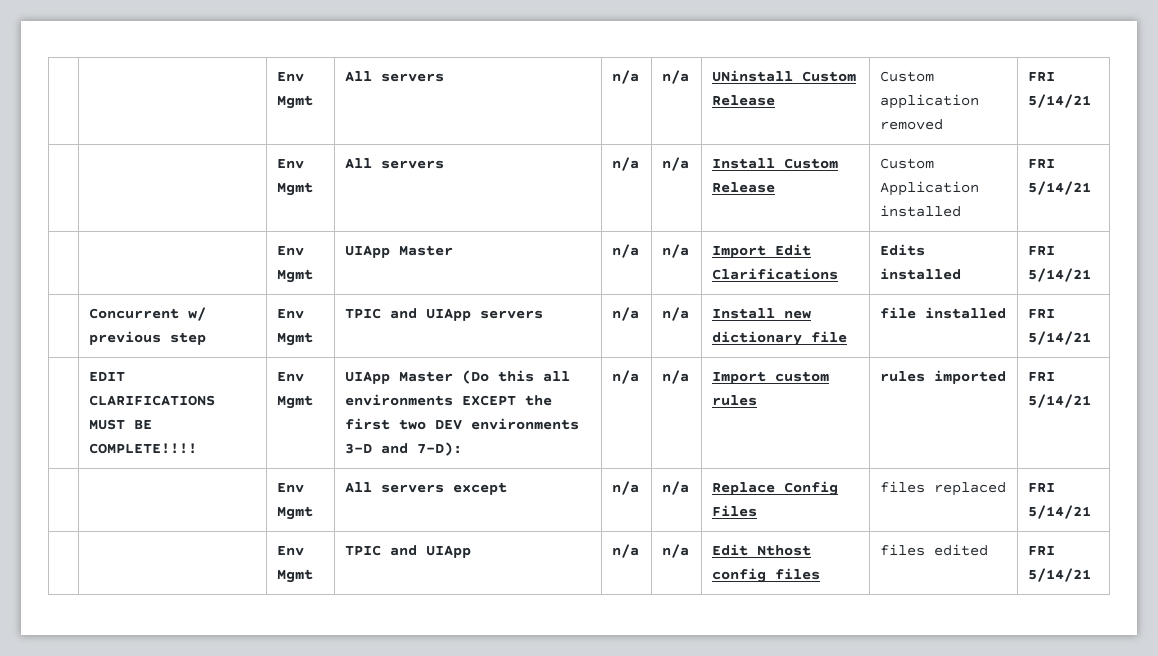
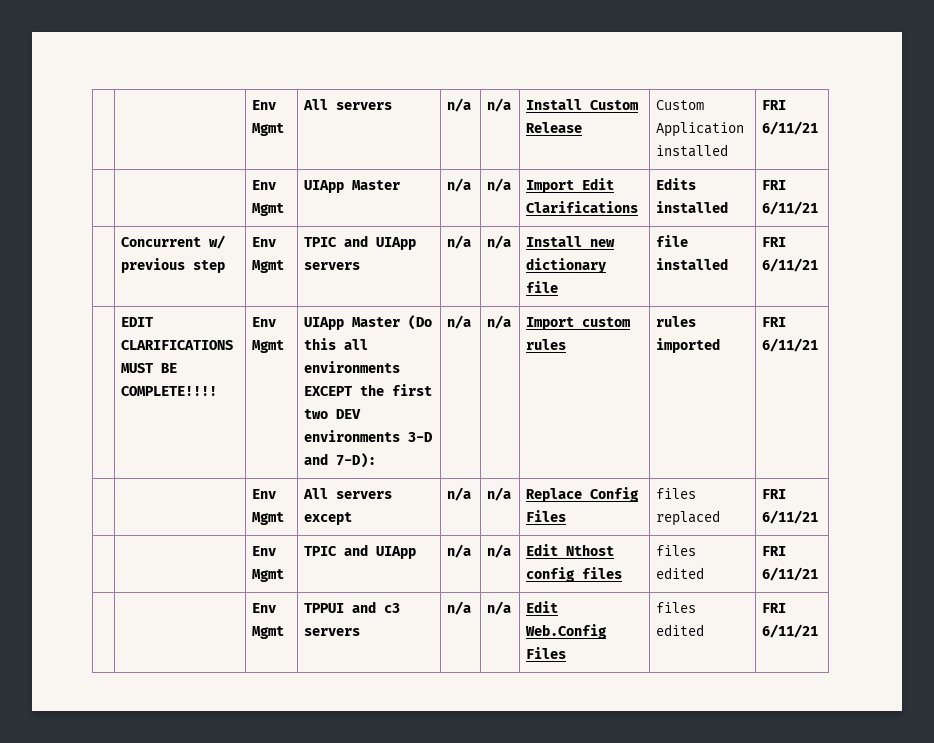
- | | Env Mgmt | All servers | n/a | n/a | UNinstall Custom Release | Custom application removed | FRI 5/14/21
- | | Env Mgmt | All servers | n/a | n/a | Install Custom Release | Custom Application installed | FRI 5/14/21
+ | | Env Mgmt | All servers | n/a | n/a | Install Custom Release | Custom Application installed | FRI 6/11/21
- | | Env Mgmt | UIApp Master | n/a | n/a | Import Edit Clarifications | Edits installed | FRI 5/14/21
+ | | Env Mgmt | UIApp Master | n/a | n/a | Import Edit Clarifications | Edits installed | FRI 6/11/21
- | Concurrent w/ previous step | Env Mgmt | TPIC and UIApp servers | n/a | n/a | Install new dictionary file | file installed | FRI 5/14/21
+ | Concurrent w/ previous step | Env Mgmt | TPIC and UIApp servers | n/a | n/a | Install new dictionary file | file installed | FRI 6/11/21
- | EDIT CLARIFICATIONS MUST BE COMPLETE!!!! | Env Mgmt | UIApp Master (Do this all environments EXCEPT the first two DEV environments 3-D and 7-D): | n/a | n/a | Import custom rules | rules imported | FRI 5/14/21
+ | EDIT CLARIFICATIONS MUST BE COMPLETE!!!! | Env Mgmt | UIApp Master (Do this all environments EXCEPT the first two DEV environments 3-D and 7-D): | n/a | n/a | Import custom rules | rules imported | FRI 6/11/21
- | | Env Mgmt | All servers except | n/a | n/a | Replace Config Files | files replaced | FRI 5/14/21
+ | | Env Mgmt | All servers except | n/a | n/a | Replace Config Files | files replaced | FRI 6/11/21
- | | Env Mgmt | TPIC and UIApp | n/a | n/a | Edit Nthost config files | files edited | FRI 5/14/21
+ | | Env Mgmt | TPIC and UIApp | n/a | n/a | Edit Nthost config files | files edited | FRI 6/11/21
+ | | Env Mgmt | TPPUI and c3 servers | n/a | n/a | Edit Web.Config Files | files edited | FRI 6/11/21

